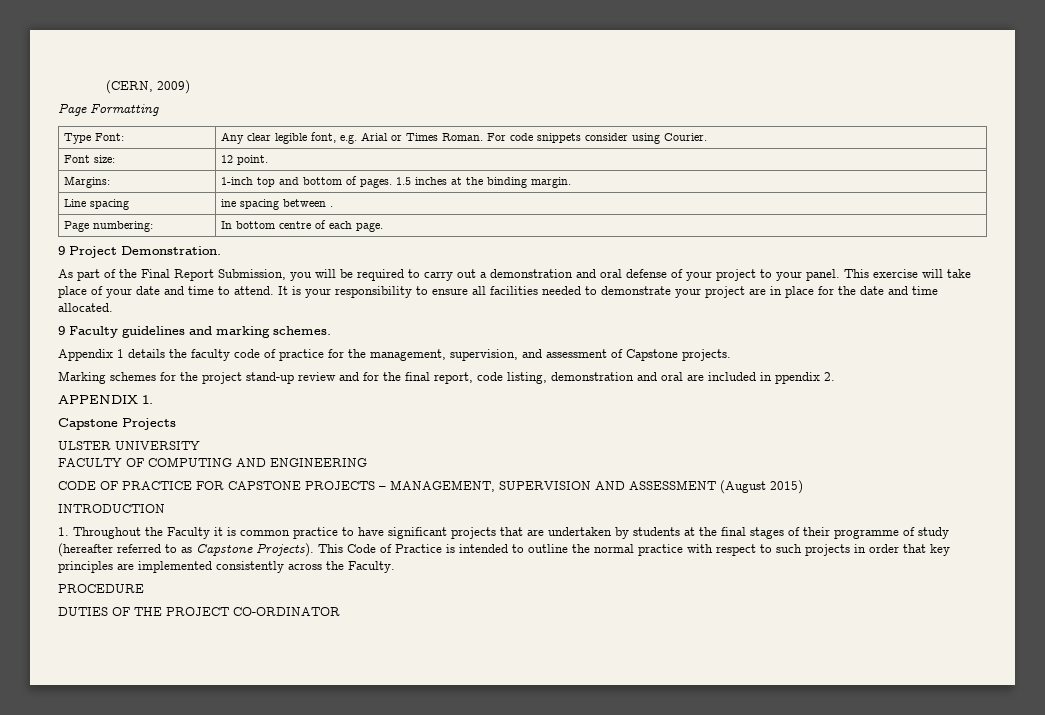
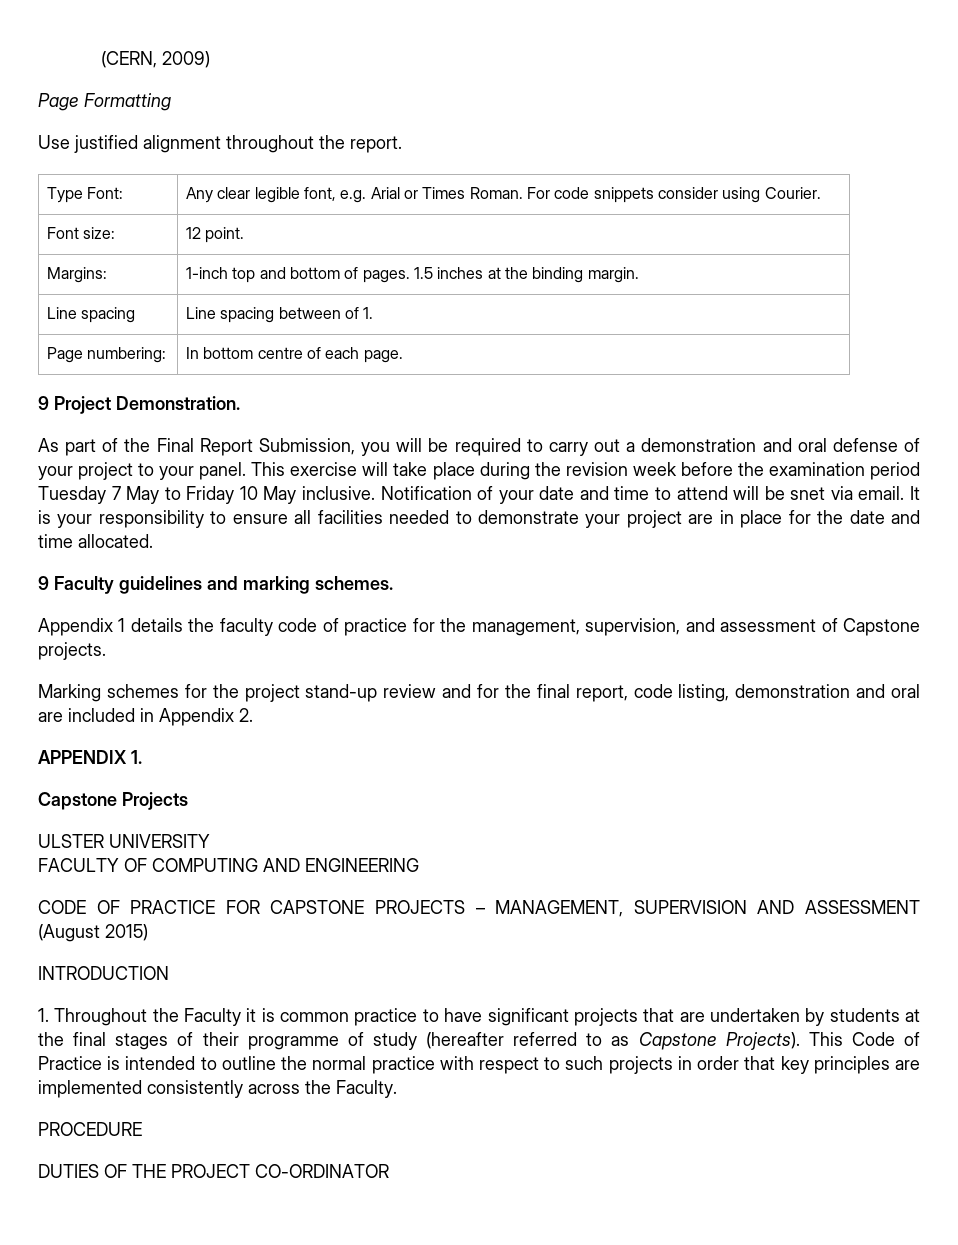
+ Use justified alignment throughout the report.
- Line spacing | ine spacing between .
+ Line spacing | Line spacing between of 1.
- This exercise will take place of your date and time to attend.
+ This exercise will take place during the revision week before the examination period Tuesday 7 May to Friday 10 May inclusive. Notification of your date and time to attend will be snet via email.
- Marking schemes for the project stand-up review and for the final report, code listing, demonstration and oral are included in ppendix 2.
+ Marking schemes for the project stand-up review and for the final report, code listing, demonstration and oral are included in Appendix 2.

